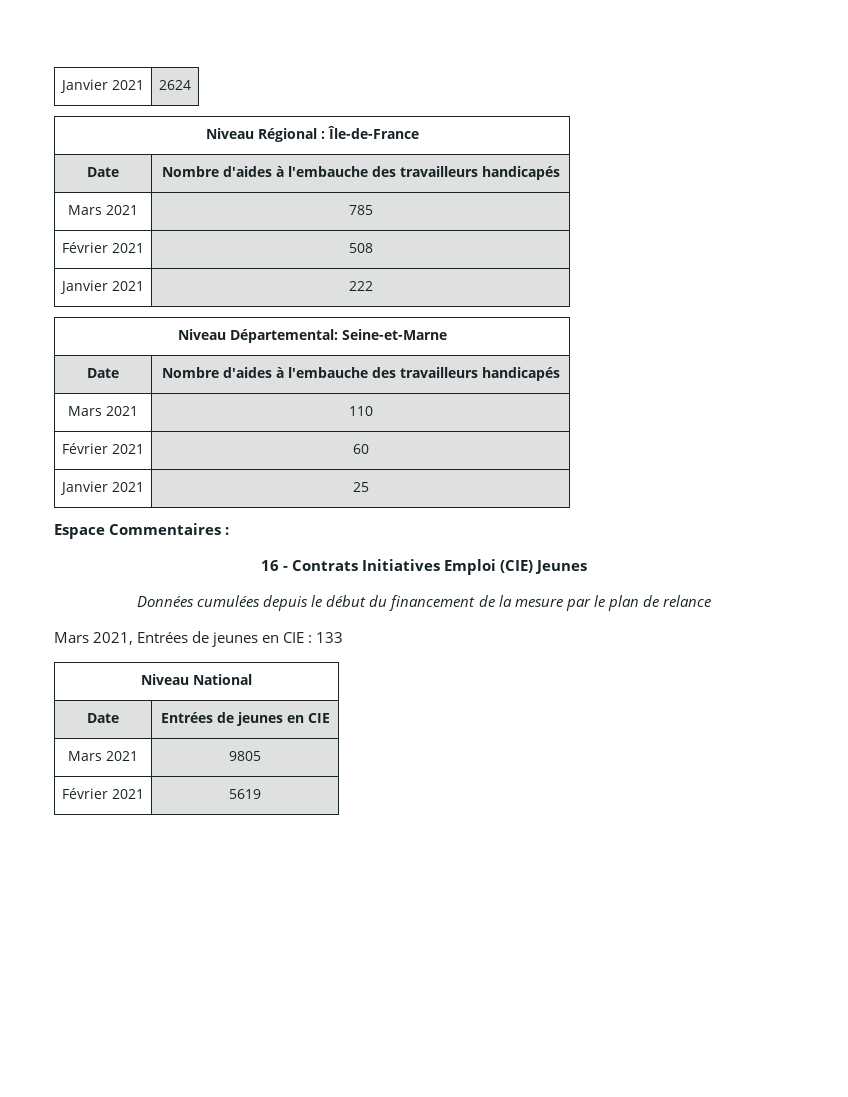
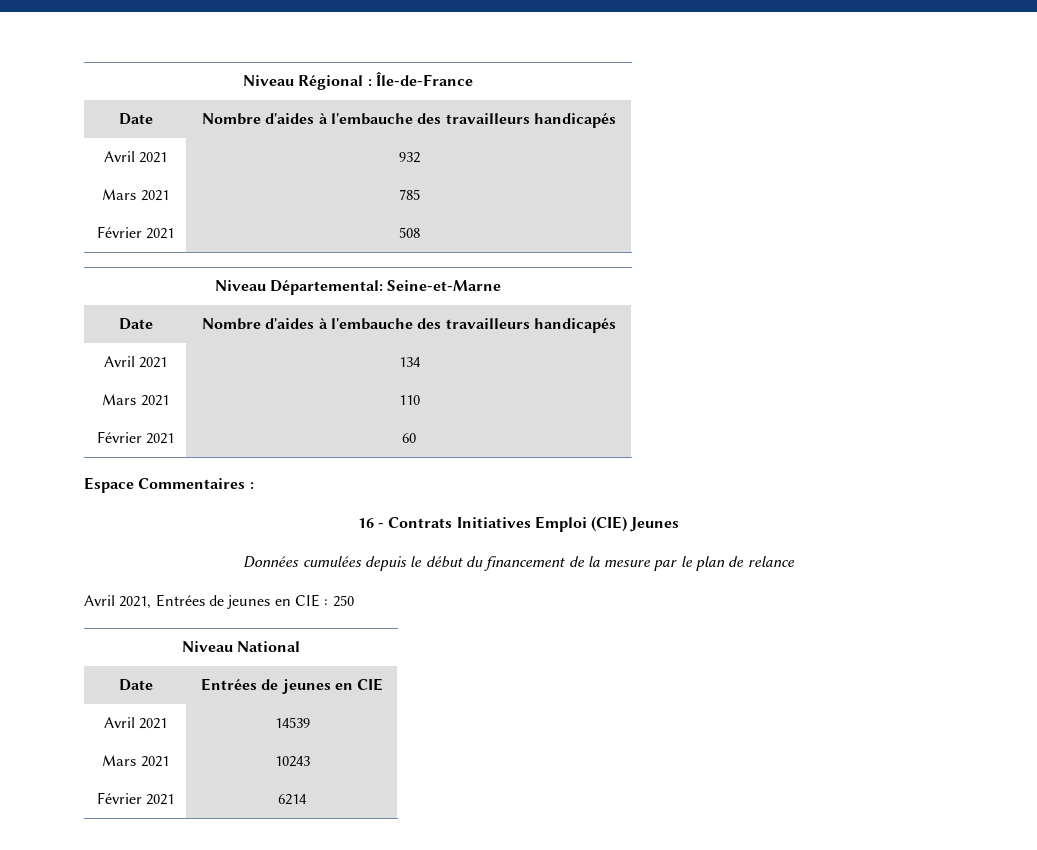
- Janvier 2021 | 2624
+ Avril 2021 | 932
- Janvier 2021 | 222
+ Avril 2021 | 134
- Janvier 2021 | 25
- Mars 2021, Entrées de jeunes en CIE : 133
+ Avril 2021, Entrées de jeunes en CIE : 250
- Mars 2021 | 9805
- Février 2021 | 5619
+ Avril 2021 | 14539
+ Mars 2021 | 10243
+ Février 2021 | 6214

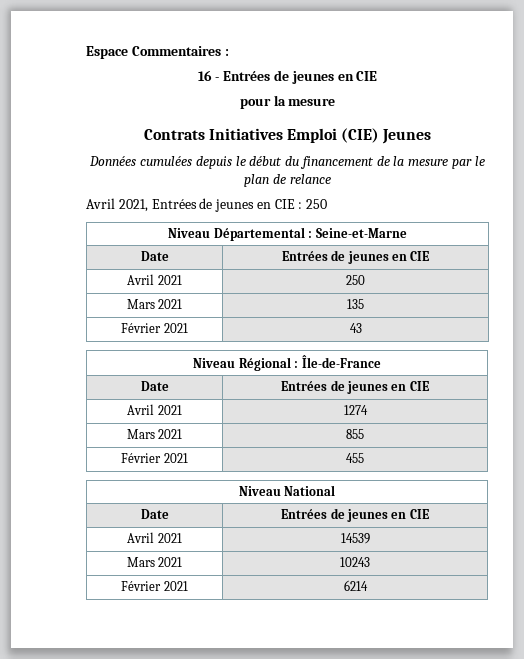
- Niveau Régional : Île-de-France
- Date | Nombre d'aides à l'embauche des travailleurs handicapés
- Avril 2021 | 932
- Mars 2021 | 785
- Février 2021 | 508
- Niveau Départemental: Seine-et-Marne
- Date | Nombre d'aides à l'embauche des travailleurs handicapés
- Avril 2021 | 134
- Mars 2021 | 110
- Février 2021 | 60
- 16 - Contrats Initiatives Emploi (CIE) Jeunes
+ 16 - Entrées de jeunes en CIE
+ pour la mesure
+ Contrats Initiatives Emploi (CIE) Jeunes
+ Niveau Départemental : Seine-et-Marne
+ Date | Entrées de jeunes en CIE
+ Avril 2021 | 250
+ Mars 2021 | 135
+ Février 2021 | 43
+ Niveau Régional : Île-de-France
+ Date | Entrées de jeunes en CIE
+ Avril 2021 | 1274
+ Mars 2021 | 855
+ Février 2021 | 455

